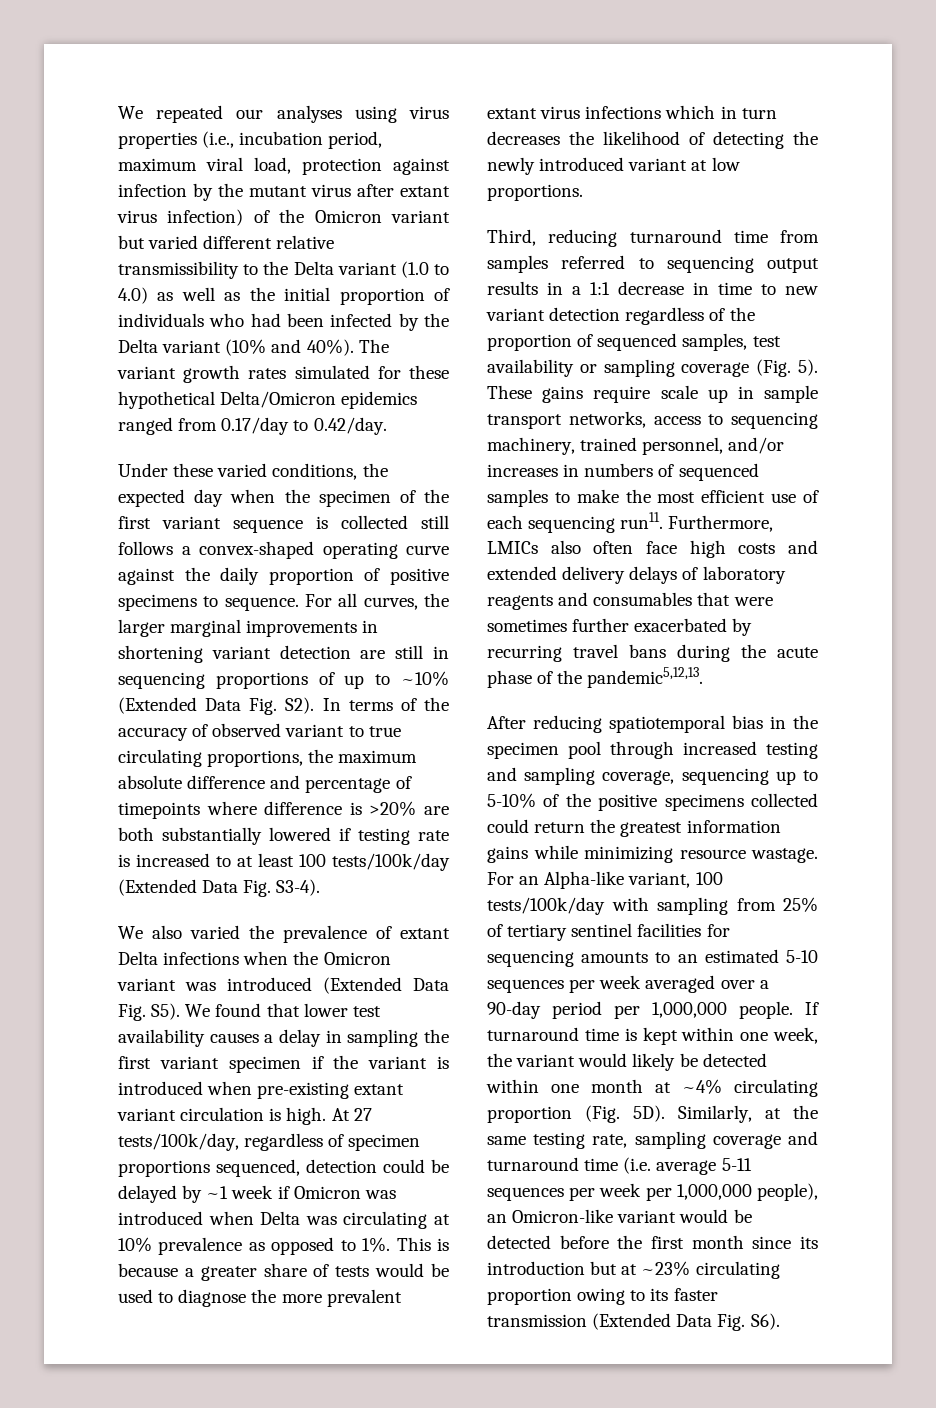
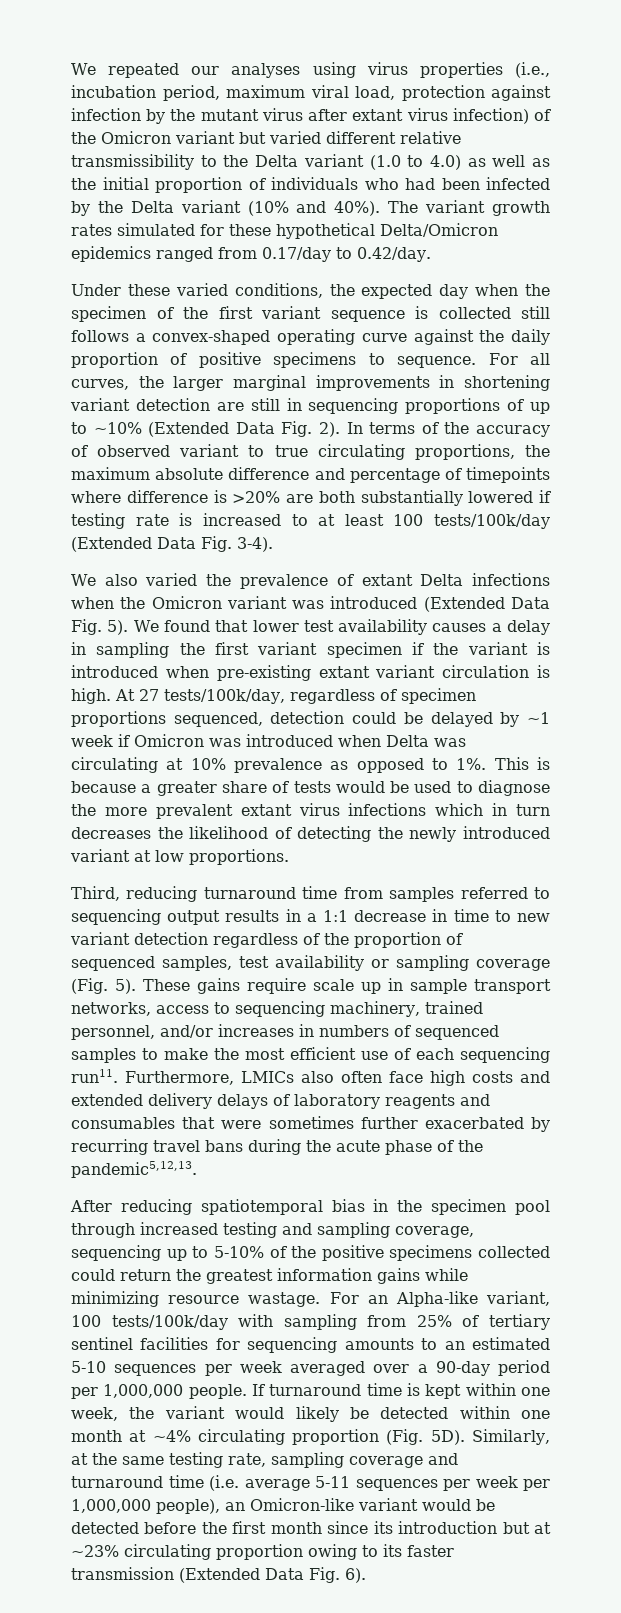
- For all curves, the larger marginal improvements in shortening variant detection are still in sequencing proportions of up to ~10% (Extended Data Fig. S2). In terms of the accuracy of observed variant to true circulating proportions, the maximum absolute difference and percentage of timepoints where difference is >20% are both substantially lowered if testing rate is increased to at least 100 tests/100k/day (Extended Data Fig. S3-4).
+ For all curves, the larger marginal improvements in shortening variant detection are still in sequencing proportions of up to ~10% (Extended Data Fig. 2). In terms of the accuracy of observed variant to true circulating proportions, the maximum absolute difference and percentage of timepoints where difference is >20% are both substantially lowered if testing rate is increased to at least 100 tests/100k/day (Extended Data Fig. 3-4).
- We also varied the prevalence of extant Delta infections when the Omicron variant was introduced (Extended Data Fig. S5). We found that lower test availability causes a delay in sampling the first variant specimen if the variant is introduced when pre-existing extant variant circulation is high.
+ We also varied the prevalence of extant Delta infections when the Omicron variant was introduced (Extended Data Fig. 5). We found that lower test availability causes a delay in sampling the first variant specimen if the variant is introduced when pre-existing extant variant circulation is high.
- Similarly, at the same testing rate, sampling coverage and turnaround time (i.e. average 5-11 sequences per week per 1,000,000 people), an Omicron-like variant would be detected before the first month since its introduction but at ~23% circulating proportion owing to its faster transmission (Extended Data Fig. S6).
+ Similarly, at the same testing rate, sampling coverage and turnaround time (i.e. average 5-11 sequences per week per 1,000,000 people), an Omicron-like variant would be detected before the first month since its introduction but at ~23% circulating proportion owing to its faster transmission (Extended Data Fig. 6).

